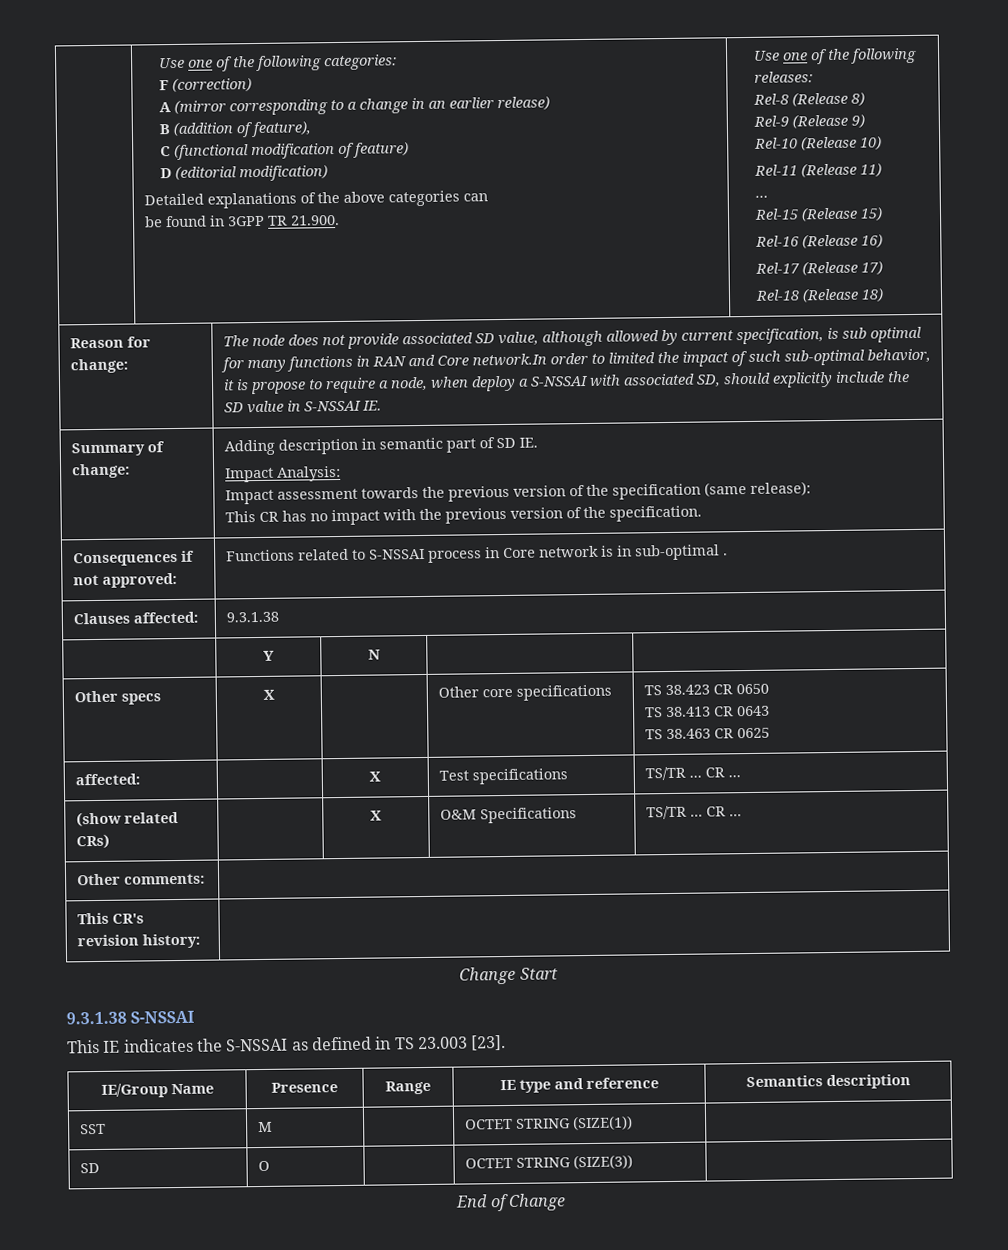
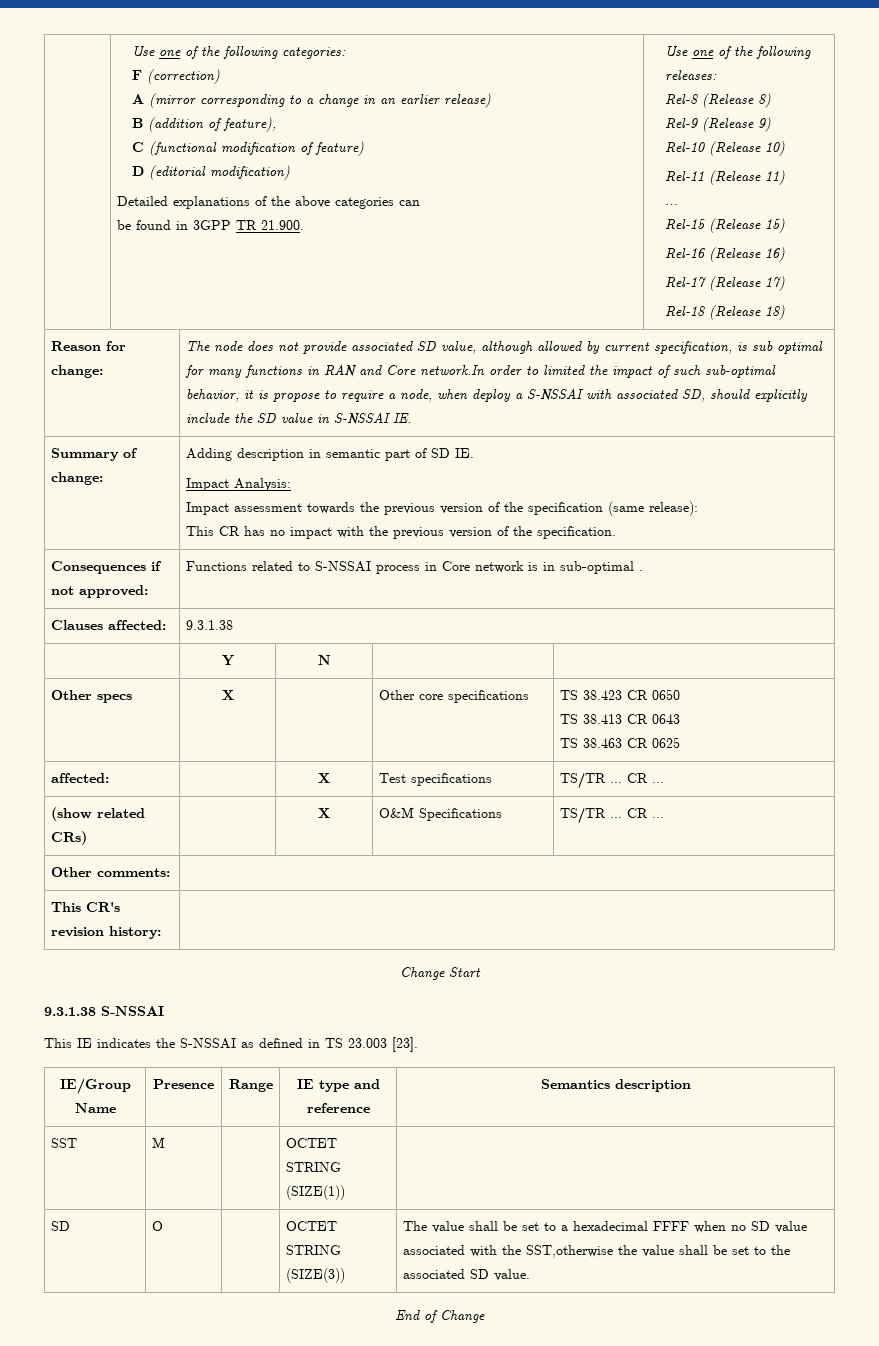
- SD | O | | OCTET STRING (SIZE(3)) |
+ SD | O | | OCTET STRING (SIZE(3)) | The value shall be set to a hexadecimal FFFF when no SD value associated with the SST,otherwise the value shall be set to the associated SD value.

